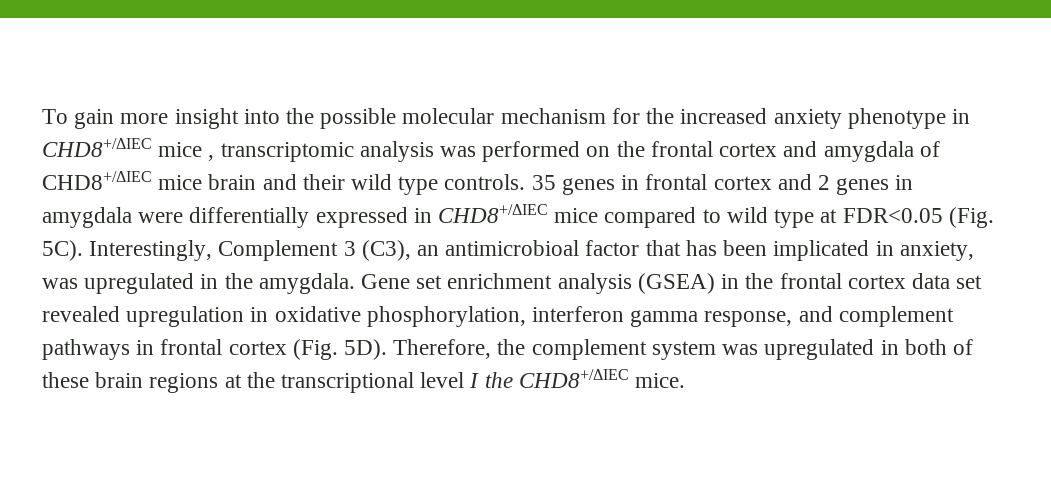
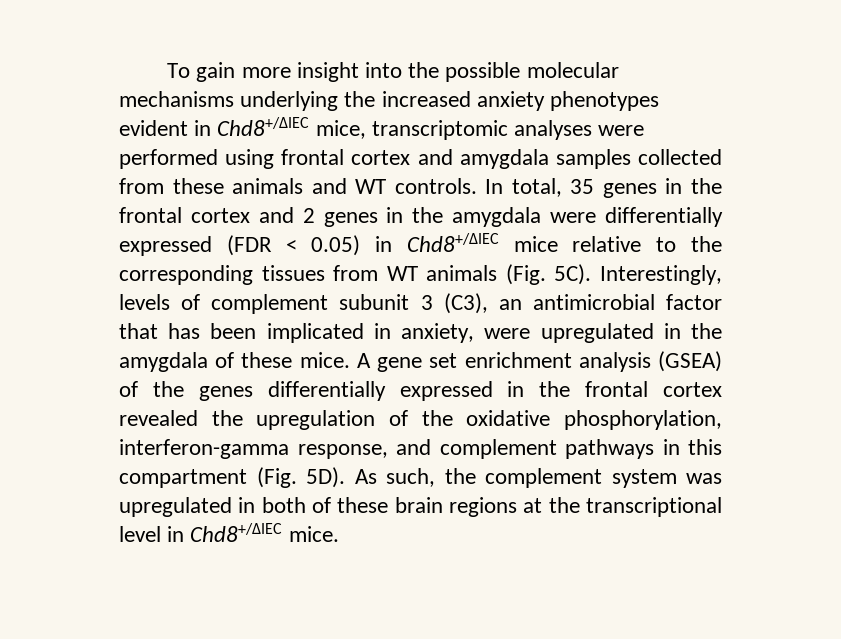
- To gain more insight into the possible molecular mechanism for the increased anxiety phenotype in CHD8+/ΔIEC mice , transcriptomic analysis was performed on the frontal cortex and amygdala of CHD8+/ΔIEC mice brain and their wild type controls. 35 genes in frontal cortex and 2 genes in amygdala were differentially expressed in CHD8+/ΔIEC mice compared to wild type at FDR<0.05 (Fig. 5C). Interestingly, Complement 3 (C3), an antimicrobioal factor that has been implicated in anxiety, was upregulated in the amygdala. Gene set enrichment analysis (GSEA) in the frontal cortex data set revealed upregulation in oxidative phosphorylation, interferon gamma response, and complement pathways in frontal cortex (Fig. 5D). Therefore, the complement system was upregulated in both of these brain regions at the transcriptional level I the CHD8+/ΔIEC mice.
+ To gain more insight into the possible molecular mechanisms underlying the increased anxiety phenotypes evident in Chd8+/ΔIEC mice, transcriptomic analyses were performed using frontal cortex and amygdala samples collected from these animals and WT controls. In total, 35 genes in the frontal cortex and 2 genes in the amygdala were differentially expressed (FDR < 0.05) in Chd8+/ΔIEC mice relative to the corresponding tissues from WT animals (Fig. 5C). Interestingly, levels of complement subunit 3 (C3), an antimicrobial factor that has been implicated in anxiety, were upregulated in the amygdala of these mice. A gene set enrichment analysis (GSEA) of the genes differentially expressed in the frontal cortex revealed the upregulation of the oxidative phosphorylation, interferon-gamma response, and complement pathways in this compartment (Fig. 5D). As such, the complement system was upregulated in both of these brain regions at the transcriptional level in Chd8+/ΔIEC mice.

